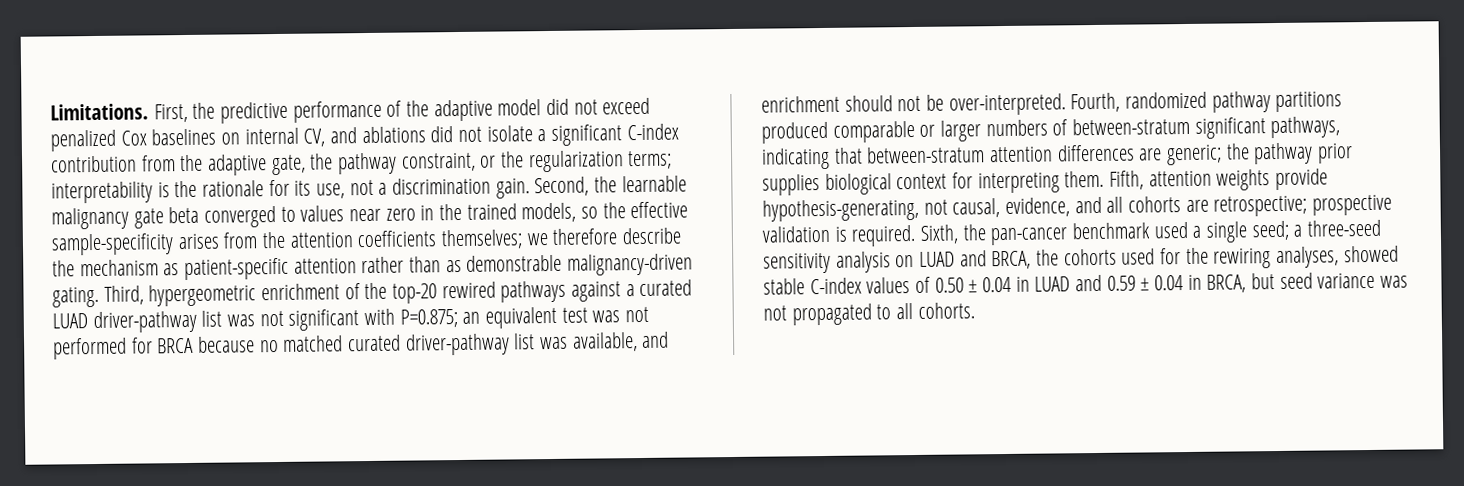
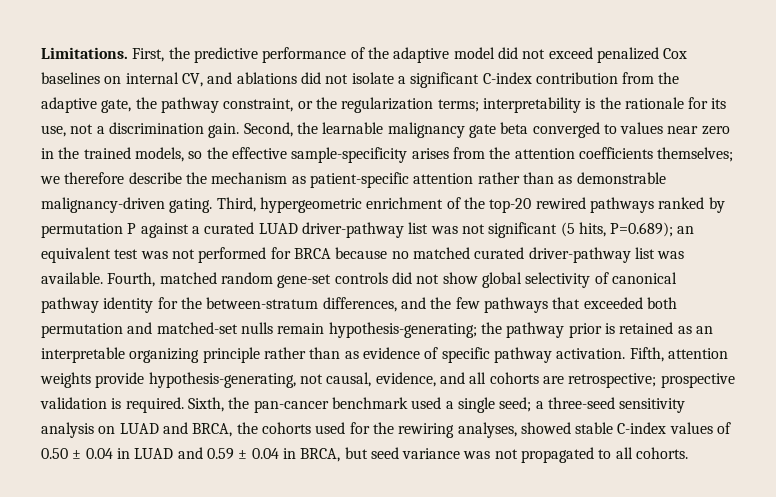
- Third, hypergeometric enrichment of the top-20 rewired pathways against a curated LUAD driver-pathway list was not significant with P=0.875; an equivalent test was not performed for BRCA because no matched curated driver-pathway list was available, and enrichment should not be over-interpreted. Fourth, randomized pathway partitions produced comparable or larger numbers of between-stratum significant pathways, indicating that between-stratum attention differences are generic; the pathway prior supplies biological context for interpreting them.
+ Third, hypergeometric enrichment of the top-20 rewired pathways ranked by permutation P against a curated LUAD driver-pathway list was not significant (5 hits, P=0.689); an equivalent test was not performed for BRCA because no matched curated driver-pathway list was available. Fourth, matched random gene-set controls did not show global selectivity of canonical pathway identity for the between-stratum differences, and the few pathways that exceeded both permutation and matched-set nulls remain hypothesis-generating; the pathway prior is retained as an interpretable organizing principle rather than as evidence of specific pathway activation.

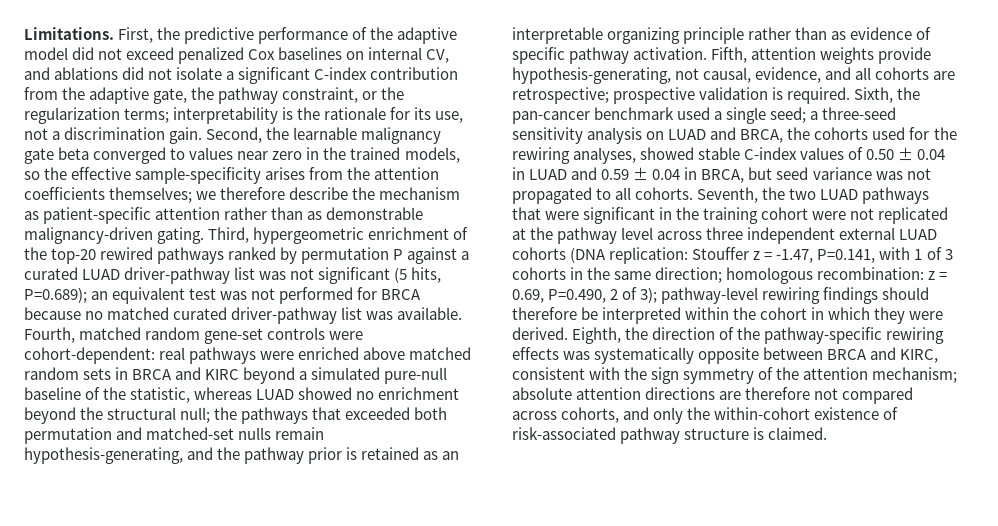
- Fourth, matched random gene-set controls did not show global selectivity of canonical pathway identity for the between-stratum differences, and the few pathways that exceeded both permutation and matched-set nulls remain hypothesis-generating; the pathway prior is retained as an interpretable organizing principle rather than as evidence of specific pathway activation.
+ Fourth, matched random gene-set controls were cohort-dependent: real pathways were enriched above matched random sets in BRCA and KIRC beyond a simulated pure-null baseline of the statistic, whereas LUAD showed no enrichment beyond the structural null; the pathways that exceeded both permutation and matched-set nulls remain hypothesis-generating, and the pathway prior is retained as an interpretable organizing principle rather than as evidence of specific pathway activation.
+ Seventh, the two LUAD pathways that were significant in the training cohort were not replicated at the pathway level across three independent external LUAD cohorts (DNA replication: Stouffer z = -1.47, P=0.141, with 1 of 3 cohorts in the same direction; homologous recombination: z = 0.69, P=0.490, 2 of 3); pathway-level rewiring findings should therefore be interpreted within the cohort in which they were derived. Eighth, the direction of the pathway-specific rewiring effects was systematically opposite between BRCA and KIRC, consistent with the sign symmetry of the attention mechanism; absolute attention directions are therefore not compared across cohorts, and only the within-cohort existence of risk-associated pathway structure is claimed.

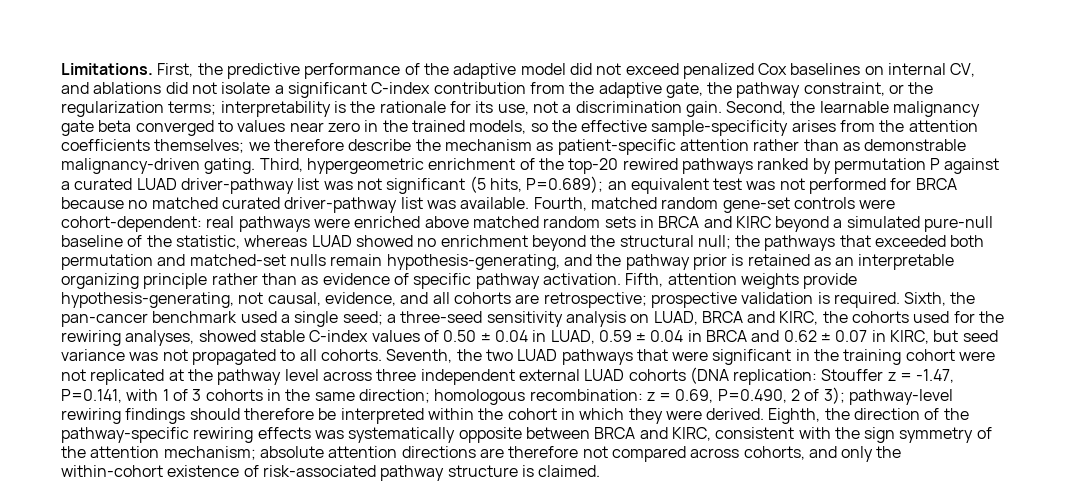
- Sixth, the pan-cancer benchmark used a single seed; a three-seed sensitivity analysis on LUAD and BRCA, the cohorts used for the rewiring analyses, showed stable C-index values of 0.50 ± 0.04 in LUAD and 0.59 ± 0.04 in BRCA, but seed variance was not propagated to all cohorts.
+ Sixth, the pan-cancer benchmark used a single seed; a three-seed sensitivity analysis on LUAD, BRCA and KIRC, the cohorts used for the rewiring analyses, showed stable C-index values of 0.50 ± 0.04 in LUAD, 0.59 ± 0.04 in BRCA and 0.62 ± 0.07 in KIRC, but seed variance was not propagated to all cohorts.

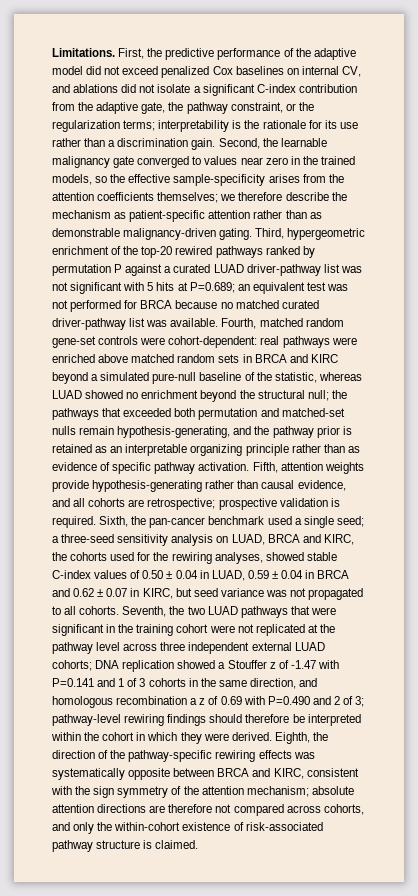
- First, the predictive performance of the adaptive model did not exceed penalized Cox baselines on internal CV, and ablations did not isolate a significant C-index contribution from the adaptive gate, the pathway constraint, or the regularization terms; interpretability is the rationale for its use, not a discrimination gain.
+ First, the predictive performance of the adaptive model did not exceed penalized Cox baselines on internal CV, and ablations did not isolate a significant C-index contribution from the adaptive gate, the pathway constraint, or the regularization terms; interpretability is the rationale for its use rather than a discrimination gain.
- Second, the learnable malignancy gate beta converged to values near zero in the trained models, so the effective sample-specificity arises from the attention coefficients themselves; we therefore describe the mechanism as patient-specific attention rather than as demonstrable malignancy-driven gating.
+ Second, the learnable malignancy gate converged to values near zero in the trained models, so the effective sample-specificity arises from the attention coefficients themselves; we therefore describe the mechanism as patient-specific attention rather than as demonstrable malignancy-driven gating.
- Third, hypergeometric enrichment of the top-20 rewired pathways ranked by permutation P against a curated LUAD driver-pathway list was not significant (5 hits, P=0.689); an equivalent test was not performed for BRCA because no matched curated driver-pathway list was available.
+ Third, hypergeometric enrichment of the top-20 rewired pathways ranked by permutation P against a curated LUAD driver-pathway list was not significant with 5 hits at P=0.689; an equivalent test was not performed for BRCA because no matched curated driver-pathway list was available.
- Fifth, attention weights provide hypothesis-generating, not causal, evidence, and all cohorts are retrospective; prospective validation is required.
+ Fifth, attention weights provide hypothesis-generating rather than causal evidence, and all cohorts are retrospective; prospective validation is required.
- Seventh, the two LUAD pathways that were significant in the training cohort were not replicated at the pathway level across three independent external LUAD cohorts (DNA replication: Stouffer z = -1.47, P=0.141, with 1 of 3 cohorts in the same direction; homologous recombination: z = 0.69, P=0.490, 2 of 3); pathway-level rewiring findings should therefore be interpreted within the cohort in which they were derived.
+ Seventh, the two LUAD pathways that were significant in the training cohort were not replicated at the pathway level across three independent external LUAD cohorts; DNA replication showed a Stouffer z of -1.47 with P=0.141 and 1 of 3 cohorts in the same direction, and homologous recombination a z of 0.69 with P=0.490 and 2 of 3; pathway-level rewiring findings should therefore be interpreted within the cohort in which they were derived.

